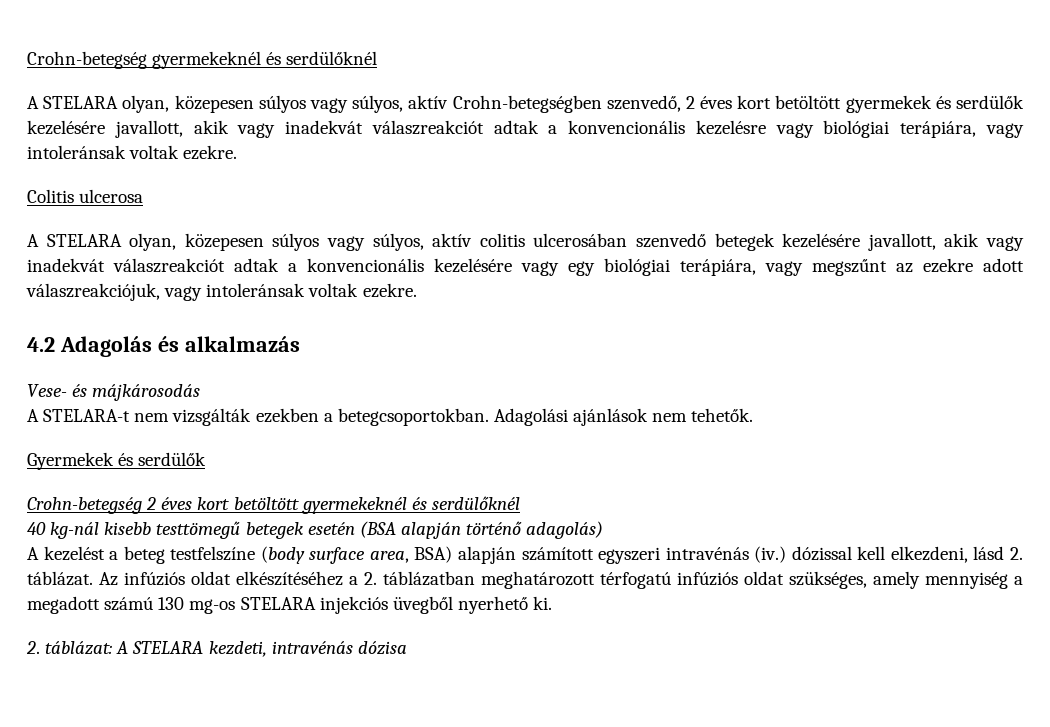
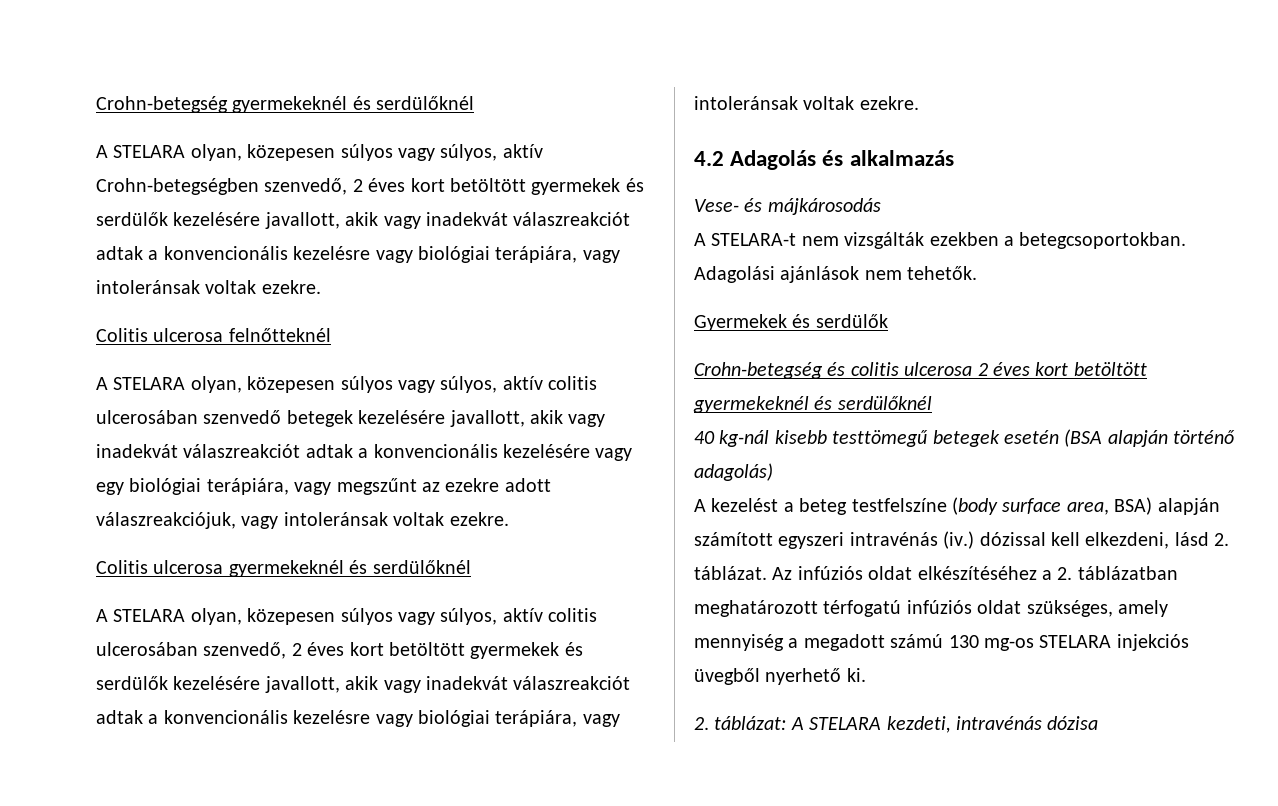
- Colitis ulcerosa
+ Colitis ulcerosa felnőtteknél
+ Colitis ulcerosa gyermekeknél és serdülőknél
+ A STELARA olyan, közepesen súlyos vagy súlyos, aktív colitis ulcerosában szenvedő, 2 éves kort betöltött gyermekek és serdülők kezelésére javallott, akik vagy inadekvát válaszreakciót adtak a konvencionális kezelésre vagy biológiai terápiára, vagy intoleránsak voltak ezekre.
- Crohn-betegség 2 éves kort betöltött gyermekeknél és serdülőknél
+ Crohn-betegség és colitis ulcerosa 2 éves kort betöltött gyermekeknél és serdülőknél

